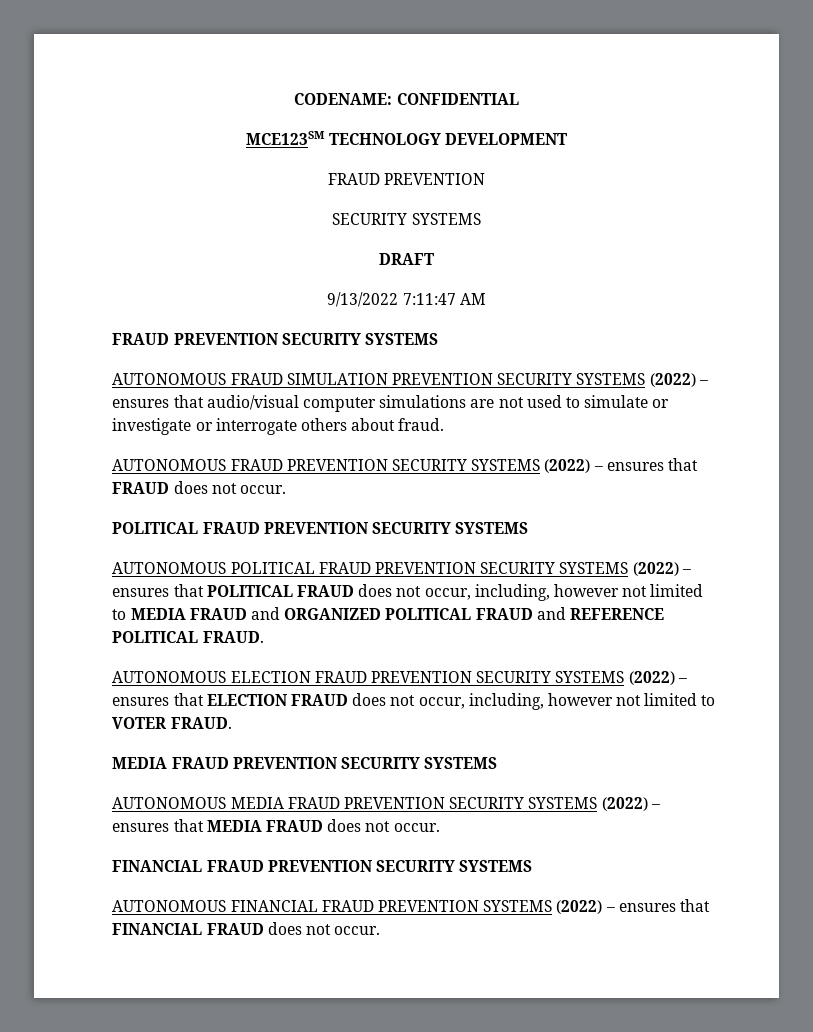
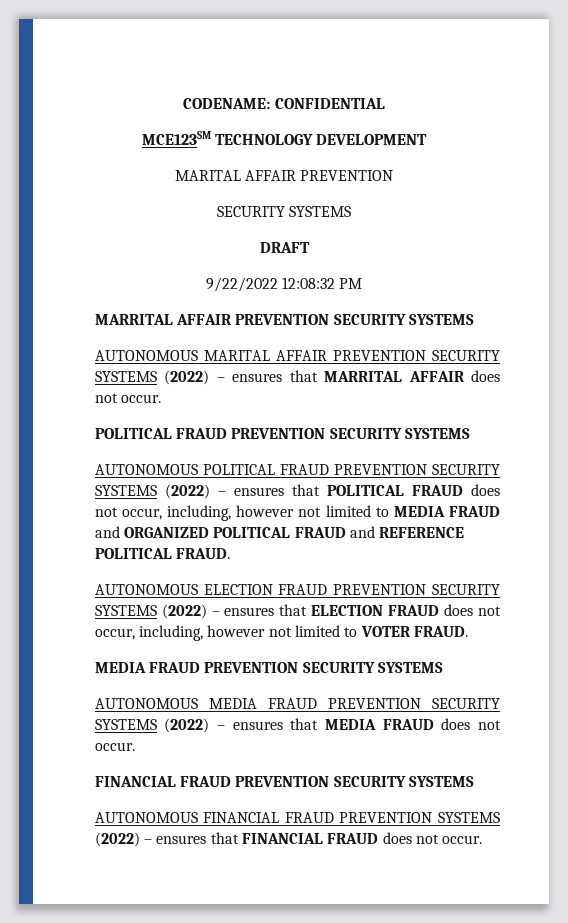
  MCE123SM TECHNOLOGY DEVELOPMENT
- FRAUD PREVENTION
+ MARITAL AFFAIR PREVENTION
- 9/13/2022 7:11:47 AM
- FRAUD PREVENTION SECURITY SYSTEMS
- AUTONOMOUS FRAUD SIMULATION PREVENTION SECURITY SYSTEMS (2022) – ensures that audio/visual computer simulations are not used to simulate or investigate or interrogate others about fraud.
- AUTONOMOUS FRAUD PREVENTION SECURITY SYSTEMS (2022) – ensures that FRAUD does not occur.
+ 9/22/2022 12:08:32 PM
+ MARRITAL AFFAIR PREVENTION SECURITY SYSTEMS
+ AUTONOMOUS MARITAL AFFAIR PREVENTION SECURITY SYSTEMS (2022) – ensures that MARRITAL AFFAIR does not occur.

